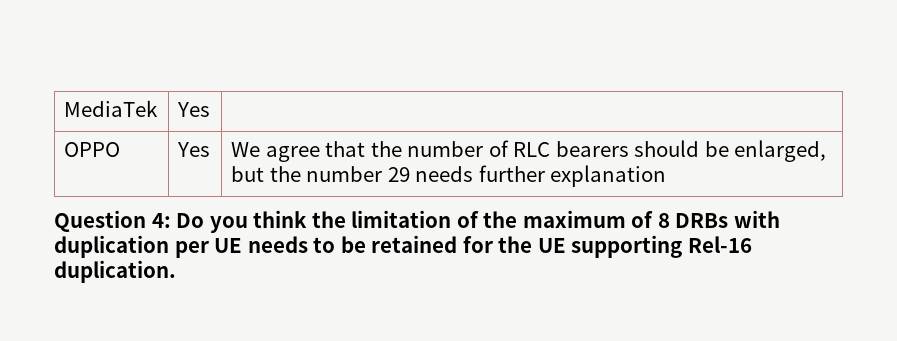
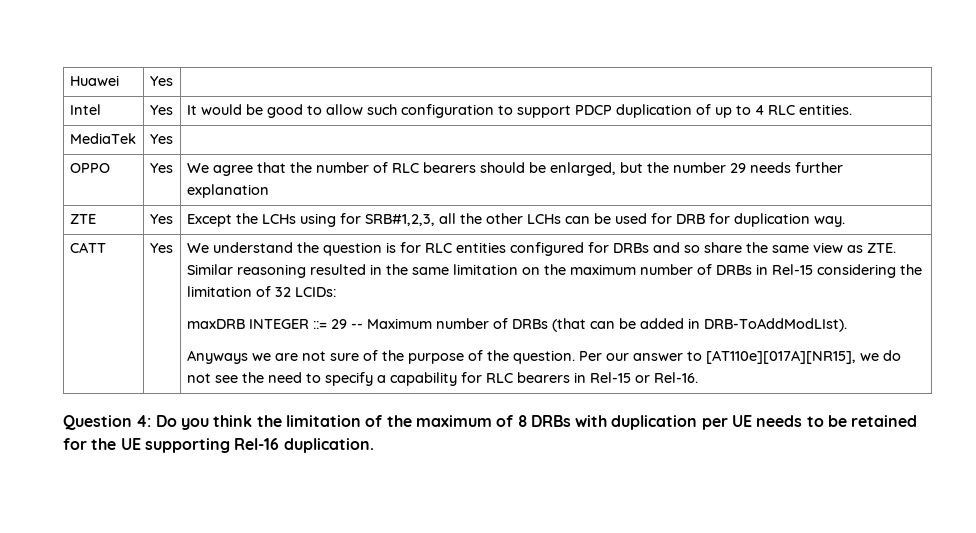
+ Huawei | Yes |
+ Intel | Yes | It would be good to allow such configuration to support PDCP duplication of up to 4 RLC entities.
+ ZTE | Yes | Except the LCHs using for SRB#1,2,3, all the other LCHs can be used for DRB for duplication way.
+ CATT | Yes | We understand the question is for RLC entities configured for DRBs and so share the same view as ZTE. Similar reasoning resulted in the same limitation on the maximum number of DRBs in Rel-15 considering the limitation of 32 LCIDs:
+ maxDRB INTEGER ::= 29 -- Maximum number of DRBs (that can be added in DRB-ToAddModLIst).
+ Anyways we are not sure of the purpose of the question. Per our answer to [AT110e][017A][NR15], we do not see the need to specify a capability for RLC bearers in Rel-15 or Rel-16.

